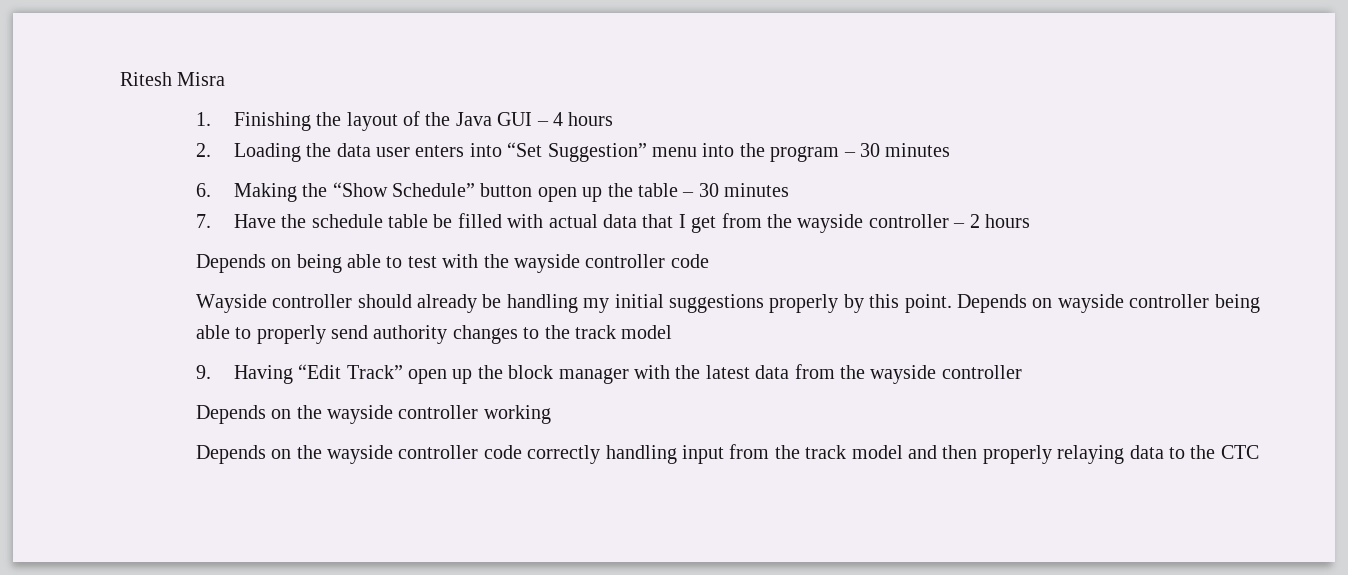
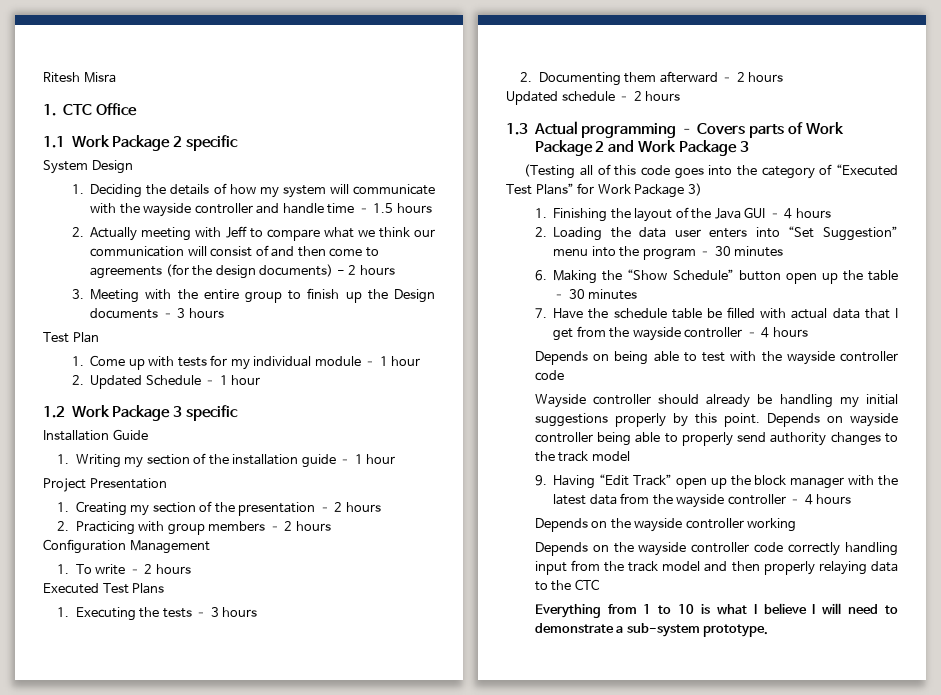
+ 1. CTC Office
+ 1.1 Work Package 2 specific
+ System Design
+ 1. Deciding the details of how my system will communicate with the wayside controller and handle time – 1.5 hours
+ 2. Actually meeting with Jeff to compare what we think our communication will consist of and then come to agreements (for the design documents) - 2 hours
+ 3. Meeting with the entire group to finish up the Design documents – 3 hours
+ Test Plan
+ 1. Come up with tests for my individual module – 1 hour
+ 2. Updated Schedule – 1 hour
+ 1.2 Work Package 3 specific
+ Installation Guide
+ 1. Writing my section of the installation guide – 1 hour
+ Project Presentation
+ 1. Creating my section of the presentation – 2 hours
+ 2. Practicing with group members – 2 hours
+ Configuration Management
+ 1. To write – 2 hours
+ Executed Test Plans
+ 1. Executing the tests – 3 hours
+ 2. Documenting them afterward – 2 hours
+ Updated schedule – 2 hours
+ 1.3 Actual programming – Covers parts of Work Package 2 and Work Package 3
+ (Testing all of this code goes into the category of “Executed Test Plans” for Work Package 3)
- 7. Have the schedule table be filled with actual data that I get from the wayside controller – 2 hours
+ 7. Have the schedule table be filled with actual data that I get from the wayside controller – 4 hours
- 9. Having “Edit Track” open up the block manager with the latest data from the wayside controller
+ 9. Having “Edit Track” open up the block manager with the latest data from the wayside controller – 4 hours
+ Everything from 1 to 10 is what I believe I will need to demonstrate a sub-system prototype.

